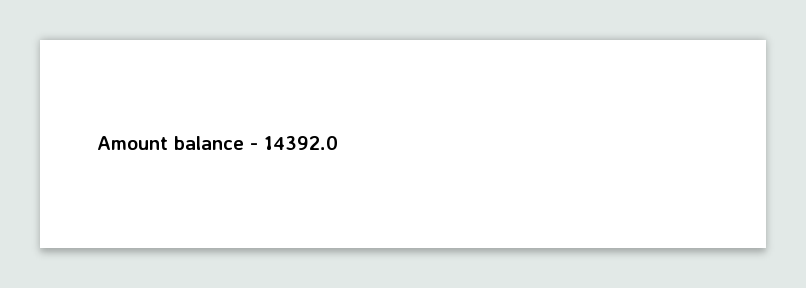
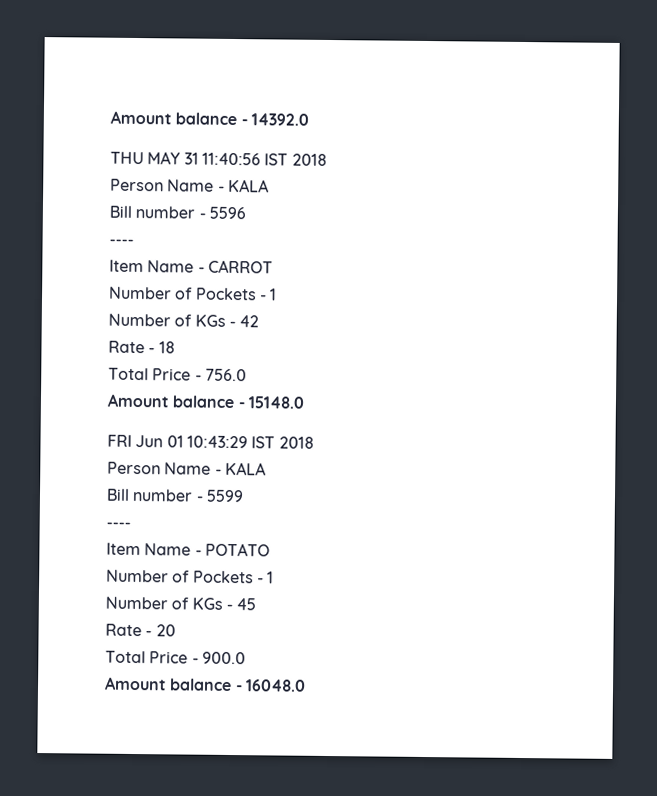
+ THU MAY 31 11:40:56 IST 2018
+ Person Name - KALA
+ Bill number - 5596
+ ----
+ Item Name - CARROT
+ Number of Pockets - 1
+ Number of KGs - 42
+ Rate - 18
+ Total Price - 756.0
+ Amount balance - 15148.0
+ FRI Jun 01 10:43:29 IST 2018
+ Person Name - KALA
+ Bill number - 5599
+ ----
+ Item Name - POTATO
+ Number of Pockets - 1
+ Number of KGs - 45
+ Rate - 20
+ Total Price - 900.0
+ Amount balance - 16048.0

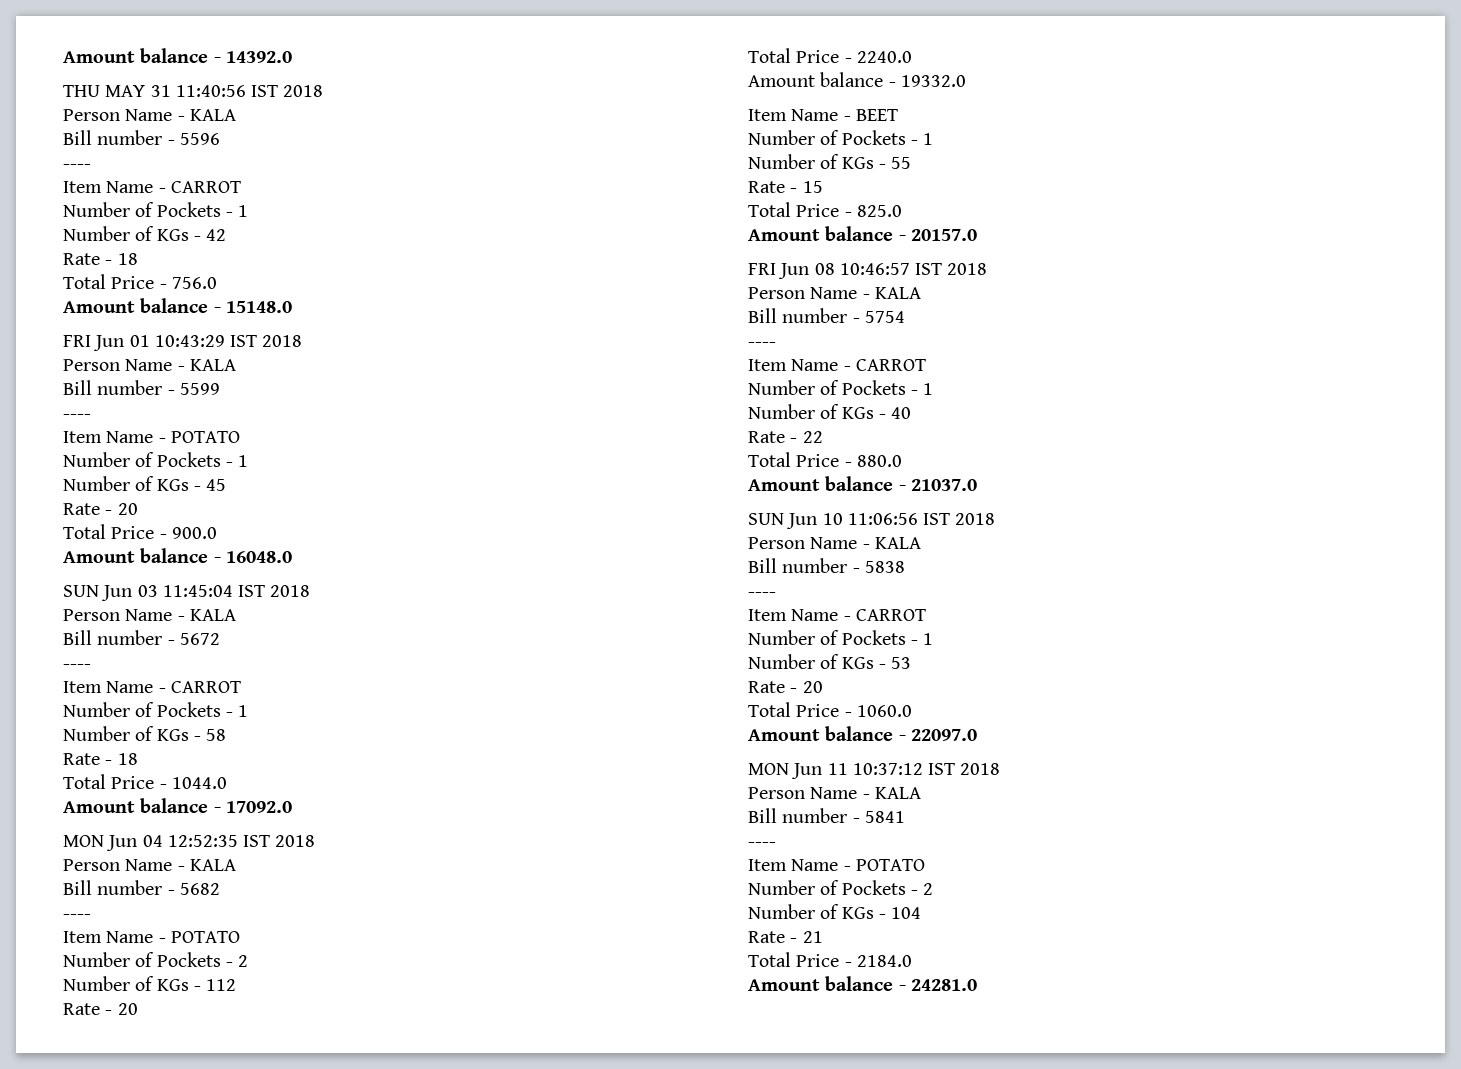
+ SUN Jun 03 11:45:04 IST 2018
+ Person Name - KALA
+ Bill number - 5672
+ ----
+ Item Name - CARROT
+ Number of Pockets - 1
+ Number of KGs - 58
+ Rate - 18
+ Total Price - 1044.0
+ Amount balance - 17092.0
+ MON Jun 04 12:52:35 IST 2018
+ Person Name - KALA
+ Bill number - 5682
+ ----
+ Item Name - POTATO
+ Number of Pockets - 2
+ Number of KGs - 112
+ Rate - 20
+ Total Price - 2240.0
+ Amount balance - 19332.0
+ Item Name - BEET
+ Number of Pockets - 1
+ Number of KGs - 55
+ Rate - 15
+ Total Price - 825.0
+ Amount balance - 20157.0
+ FRI Jun 08 10:46:57 IST 2018
+ Person Name - KALA
+ Bill number - 5754
+ ----
+ Item Name - CARROT
+ Number of Pockets - 1
+ Number of KGs - 40
+ Rate - 22
+ Total Price - 880.0
+ Amount balance - 21037.0
+ SUN Jun 10 11:06:56 IST 2018
+ Person Name - KALA
+ Bill number - 5838
+ ----
+ Item Name - CARROT
+ Number of Pockets - 1
+ Number of KGs - 53
+ Rate - 20
+ Total Price - 1060.0
+ Amount balance - 22097.0
+ MON Jun 11 10:37:12 IST 2018
+ Person Name - KALA
+ Bill number - 5841
+ ----
+ Item Name - POTATO
+ Number of Pockets - 2
+ Number of KGs - 104
+ Rate - 21
+ Total Price - 2184.0
+ Amount balance - 24281.0

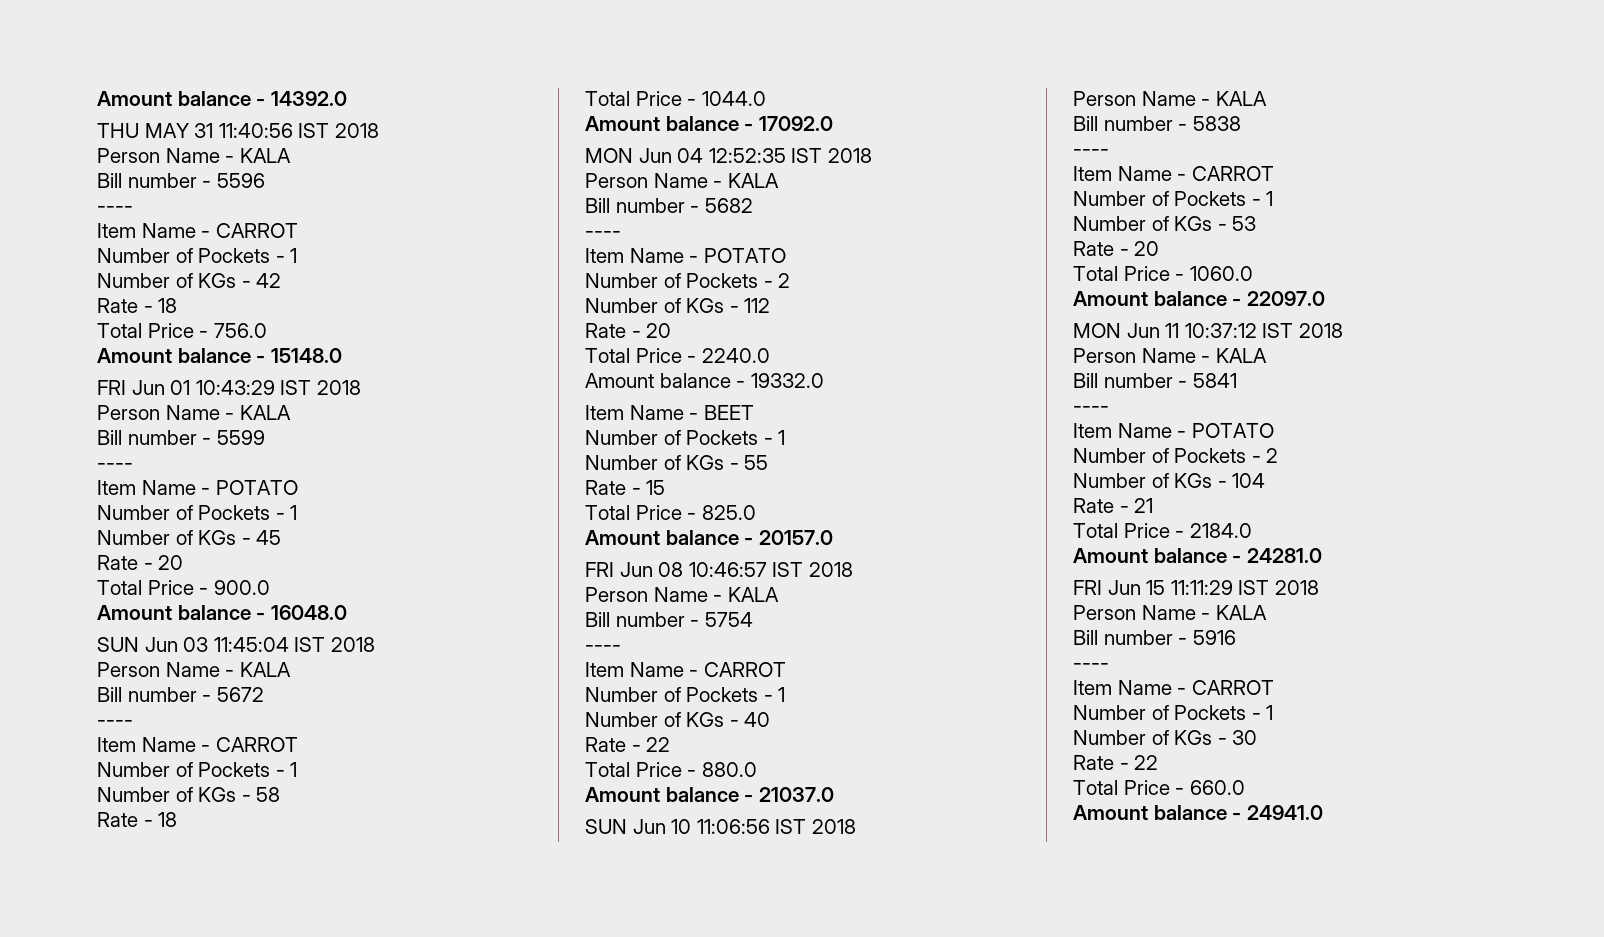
+ FRI Jun 15 11:11:29 IST 2018
+ Person Name - KALA
+ Bill number - 5916
+ ----
+ Item Name - CARROT
+ Number of Pockets - 1
+ Number of KGs - 30
+ Rate - 22
+ Total Price - 660.0
+ Amount balance - 24941.0

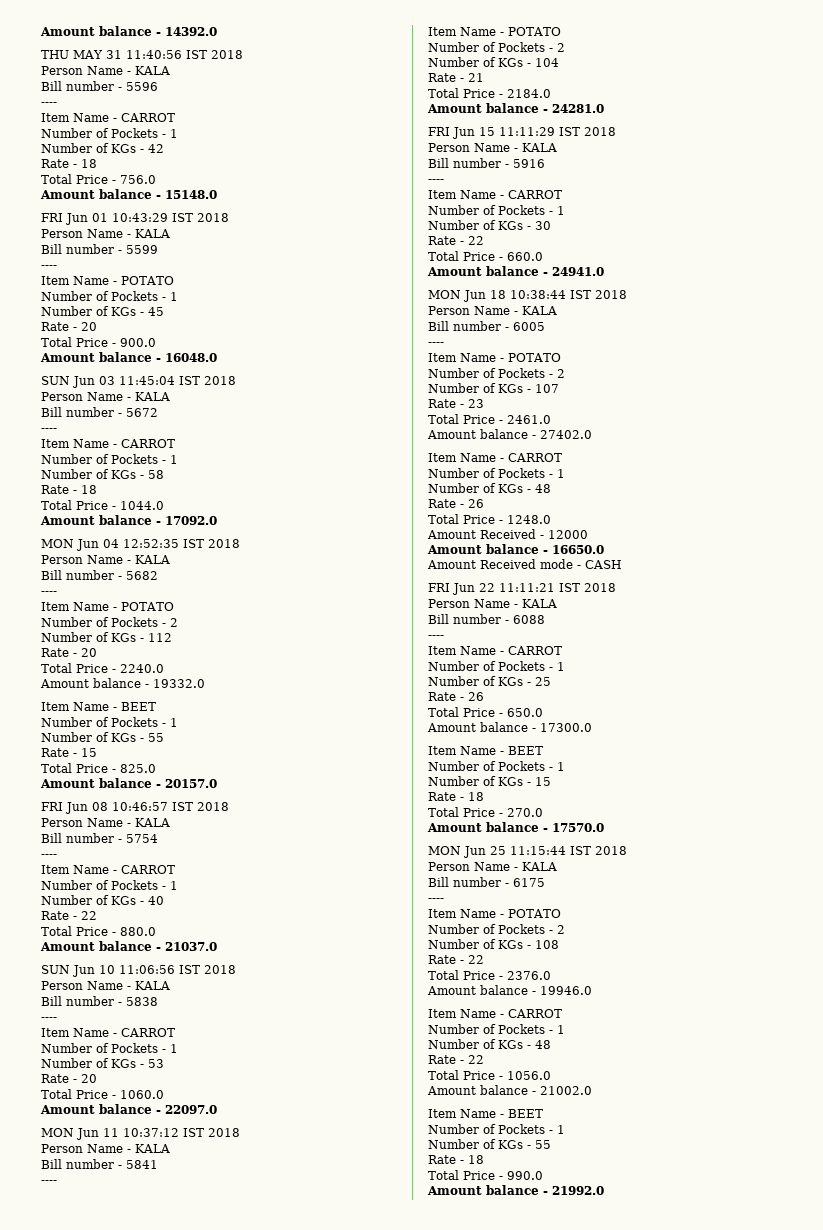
+ MON Jun 18 10:38:44 IST 2018
+ Person Name - KALA
+ Bill number - 6005
+ ----
+ Item Name - POTATO
+ Number of Pockets - 2
+ Number of KGs - 107
+ Rate - 23
+ Total Price - 2461.0
+ Amount balance - 27402.0
+ Item Name - CARROT
+ Number of Pockets - 1
+ Number of KGs - 48
+ Rate - 26
+ Total Price - 1248.0
+ Amount Received - 12000
+ Amount balance - 16650.0
+ Amount Received mode - CASH
+ FRI Jun 22 11:11:21 IST 2018
+ Person Name - KALA
+ Bill number - 6088
+ ----
+ Item Name - CARROT
+ Number of Pockets - 1
+ Number of KGs - 25
+ Rate - 26
+ Total Price - 650.0
+ Amount balance - 17300.0
+ Item Name - BEET
+ Number of Pockets - 1
+ Number of KGs - 15
+ Rate - 18
+ Total Price - 270.0
+ Amount balance - 17570.0
+ MON Jun 25 11:15:44 IST 2018
+ Person Name - KALA
+ Bill number - 6175
+ ----
+ Item Name - POTATO
+ Number of Pockets - 2
+ Number of KGs - 108
+ Rate - 22
+ Total Price - 2376.0
+ Amount balance - 19946.0
+ Item Name - CARROT
+ Number of Pockets - 1
+ Number of KGs - 48
+ Rate - 22
+ Total Price - 1056.0
+ Amount balance - 21002.0
+ Item Name - BEET
+ Number of Pockets - 1
+ Number of KGs - 55
+ Rate - 18
+ Total Price - 990.0
+ Amount balance - 21992.0

